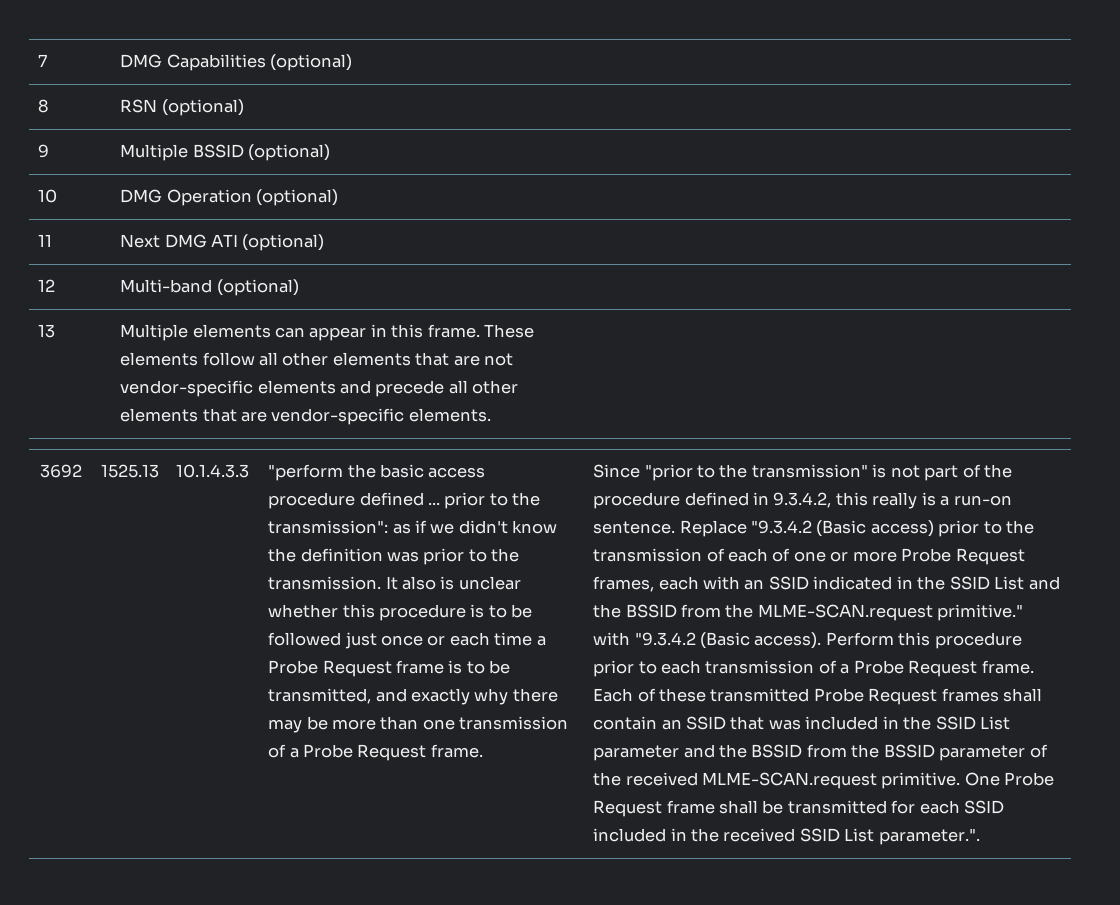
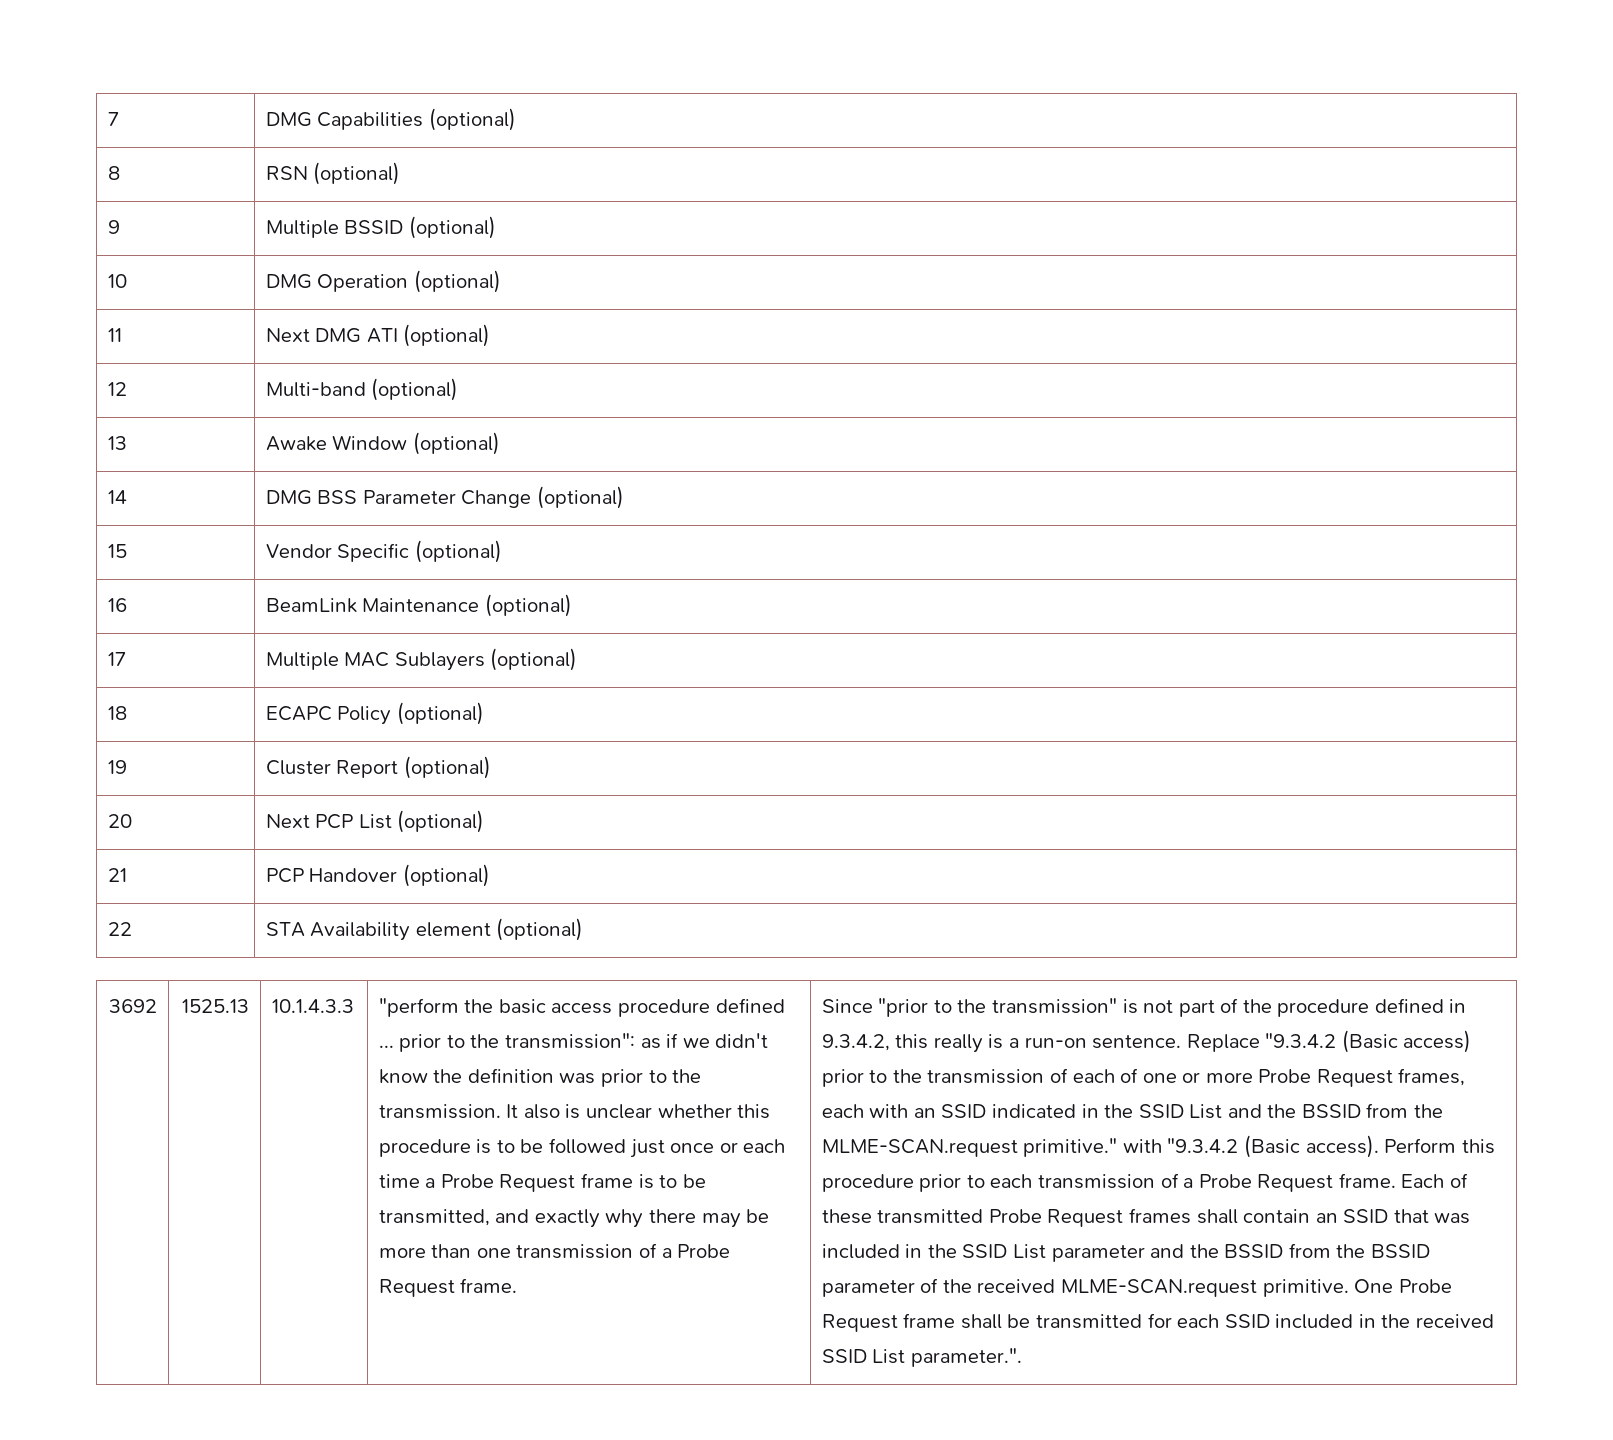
- 13 | Multiple elements can appear in this frame. These
- elements follow all other elements that are not
- vendor-specific elements and precede all other
- elements that are vendor-specific elements.
+ 13 | Awake Window (optional)
+ 14 | DMG BSS Parameter Change (optional)
+ 15 | Vendor Specific (optional)
+ 16 | BeamLink Maintenance (optional)
+ 17 | Multiple MAC Sublayers (optional)
+ 18 | ECAPC Policy (optional)
+ 19 | Cluster Report (optional)
+ 20 | Next PCP List (optional)
+ 21 | PCP Handover (optional)
+ 22 | STA Availability element (optional)

